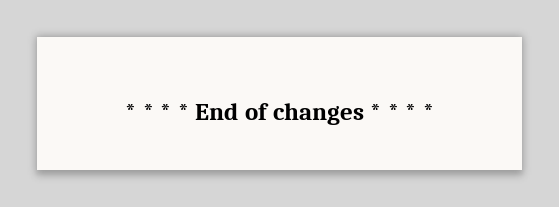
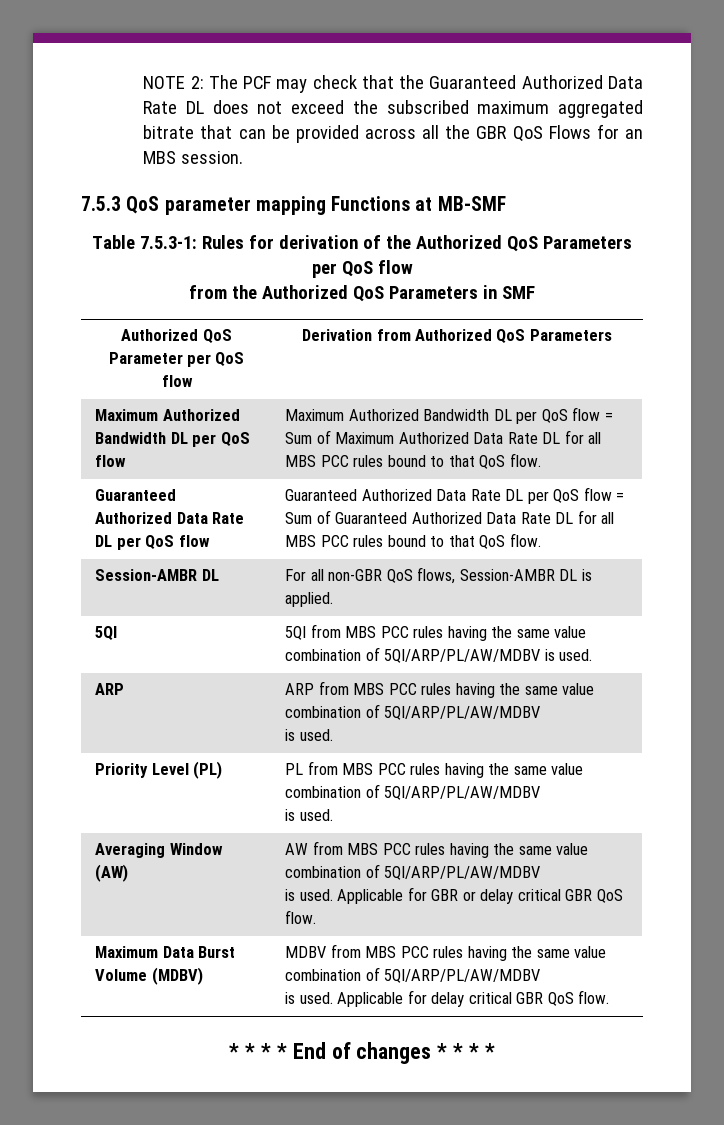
+ NOTE 2: The PCF may check that the Guaranteed Authorized Data Rate DL does not exceed the subscribed maximum aggregated bitrate that can be provided across all the GBR QoS Flows for an MBS session.
+ 7.5.3 QoS parameter mapping Functions at MB-SMF
+ Table 7.5.3-1: Rules for derivation of the Authorized QoS Parameters per QoS flow
+ from the Authorized QoS Parameters in SMF
+ Authorized QoS Parameter per QoS flow | Derivation from Authorized QoS Parameters
+ Maximum Authorized Bandwidth DL per QoS flow | Maximum Authorized Bandwidth DL per QoS flow = Sum of Maximum Authorized Data Rate DL for all MBS PCC rules bound to that QoS flow.
+ Guaranteed Authorized Data Rate DL per QoS flow | Guaranteed Authorized Data Rate DL per QoS flow = Sum of Guaranteed Authorized Data Rate DL for all MBS PCC rules bound to that QoS flow.
+ Session-AMBR DL | For all non-GBR QoS flows, Session-AMBR DL is applied.
+ 5QI | 5QI from MBS PCC rules having the same value combination of 5QI/ARP/PL/AW/MDBV is used.
+ ARP | ARP from MBS PCC rules having the same value combination of 5QI/ARP/PL/AW/MDBV
+ is used.
+ Priority Level (PL) | PL from MBS PCC rules having the same value combination of 5QI/ARP/PL/AW/MDBV
+ is used.
+ Averaging Window (AW) | AW from MBS PCC rules having the same value combination of 5QI/ARP/PL/AW/MDBV
+ is used. Applicable for GBR or delay critical GBR QoS flow.
+ Maximum Data Burst Volume (MDBV) | MDBV from MBS PCC rules having the same value combination of 5QI/ARP/PL/AW/MDBV
+ is used. Applicable for delay critical GBR QoS flow.

